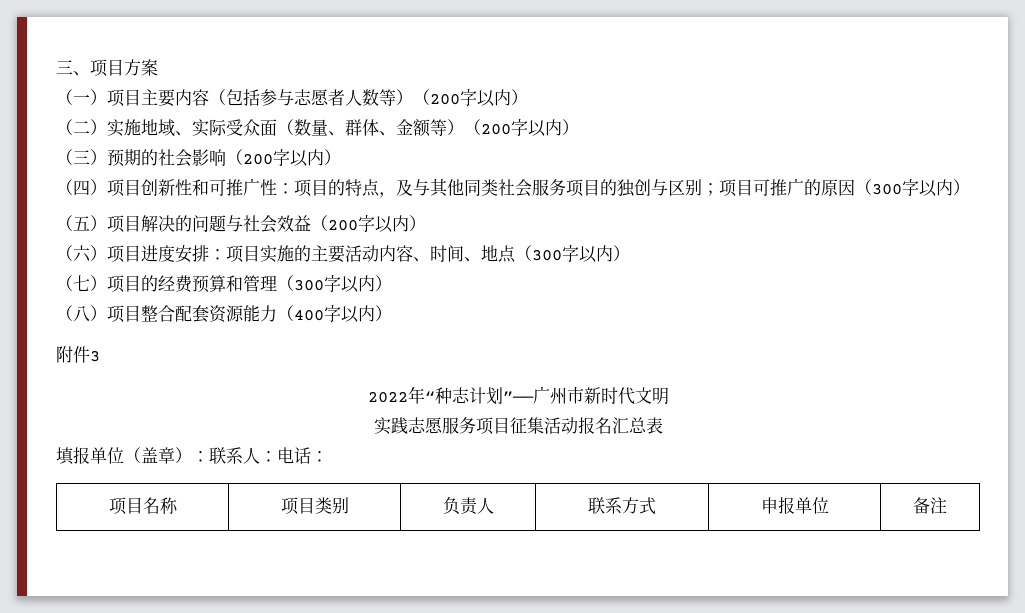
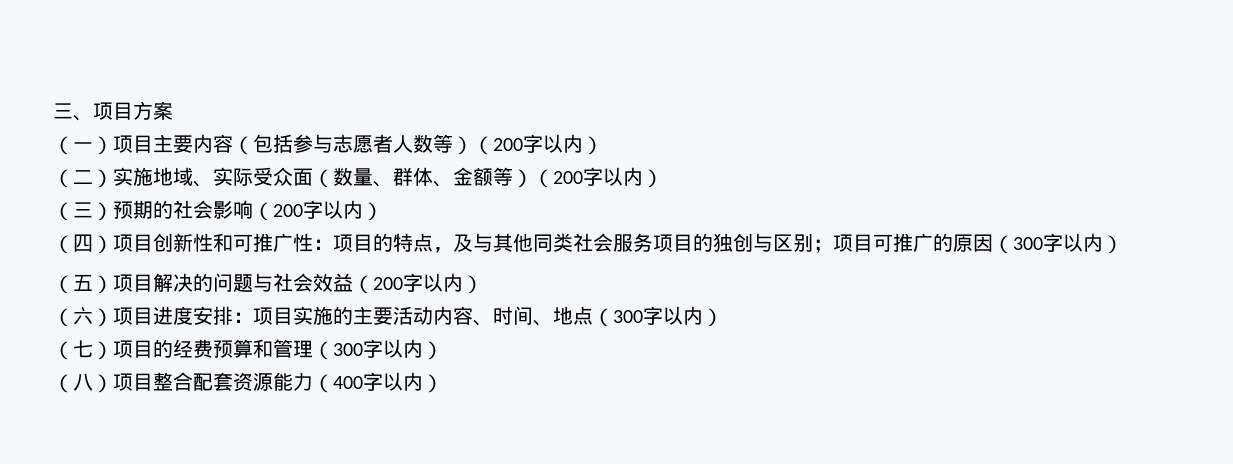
- 附件3
- 2022年“种志计划”——广州市新时代文明
- 实践志愿服务项目征集活动报名汇总表
- 填报单位（盖章）：联系人：电话：
- 项目名称 | 项目类别 | 负责人 | 联系方式 | 申报单位 | 备注

